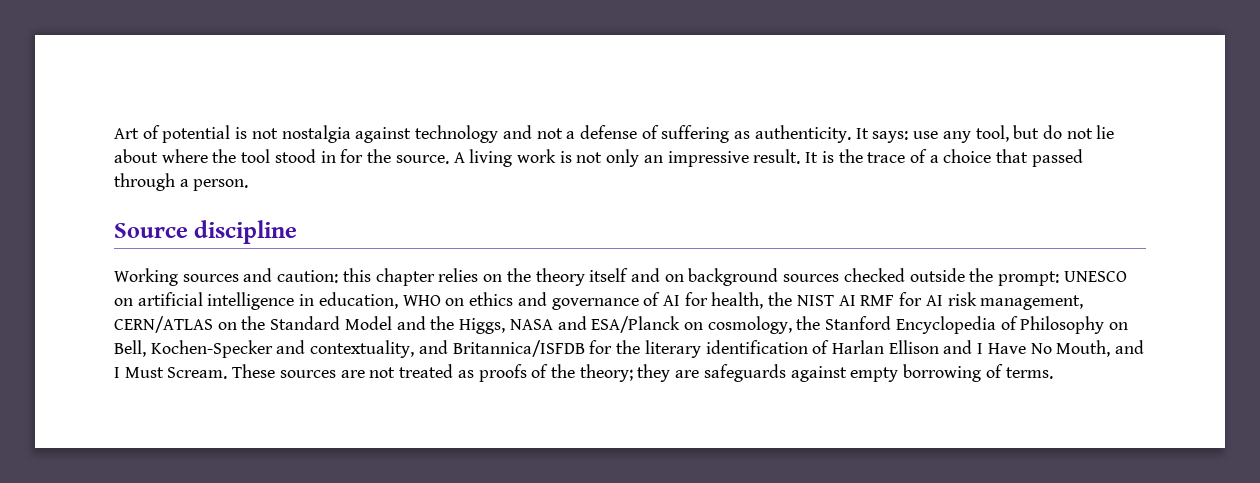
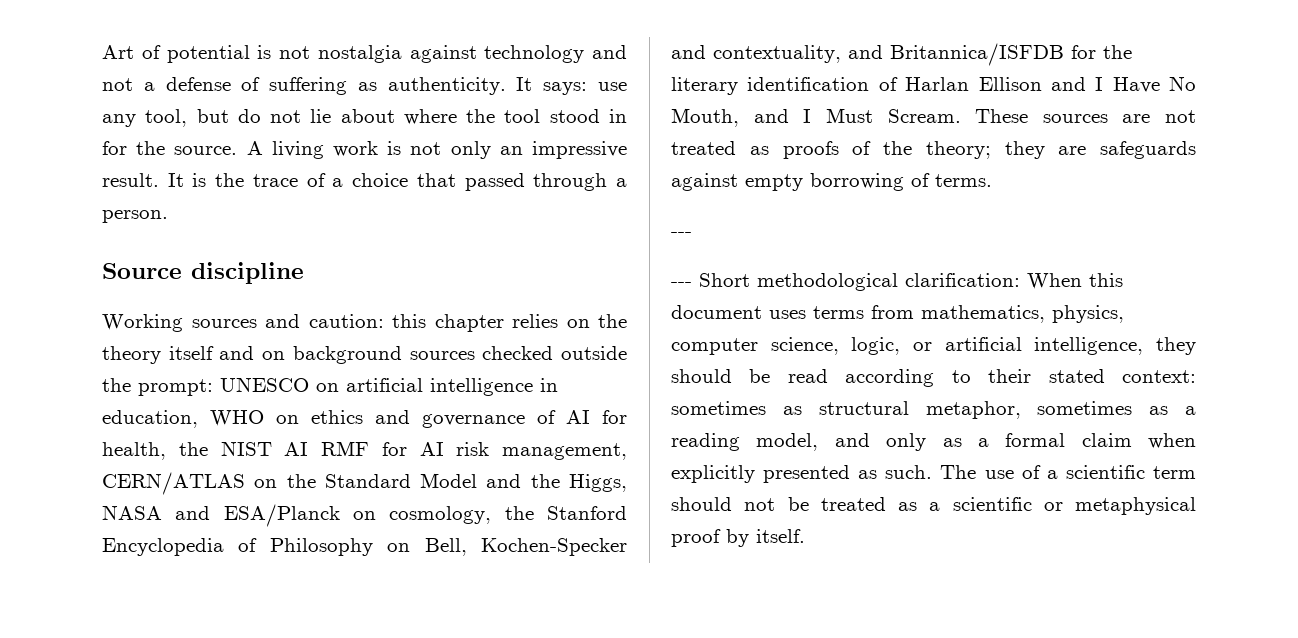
  These sources are not treated as proofs of the theory; they are safeguards against empty borrowing of terms.
+ ---
+ --- Short methodological clarification: When this document uses terms from mathematics, physics, computer science, logic, or artificial intelligence, they should be read according to their stated context: sometimes as structural metaphor, sometimes as a reading model, and only as a formal claim when explicitly presented as such. The use of a scientific term should not be treated as a scientific or metaphysical proof by itself.

